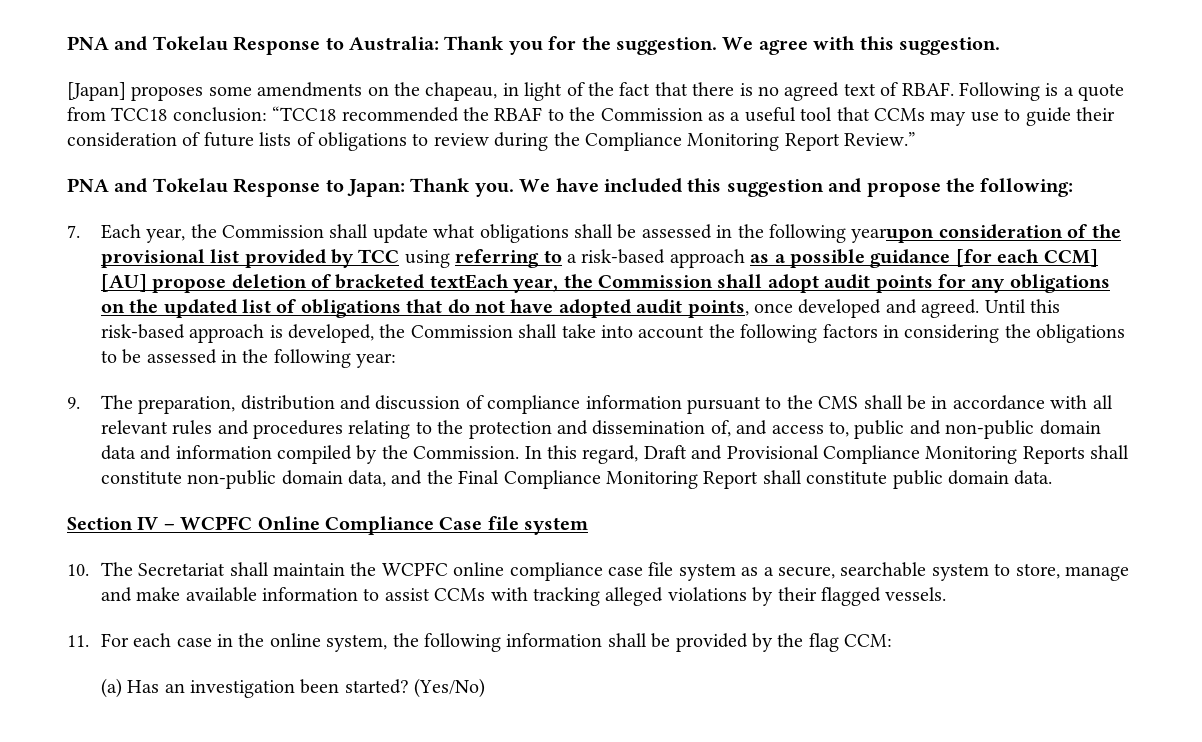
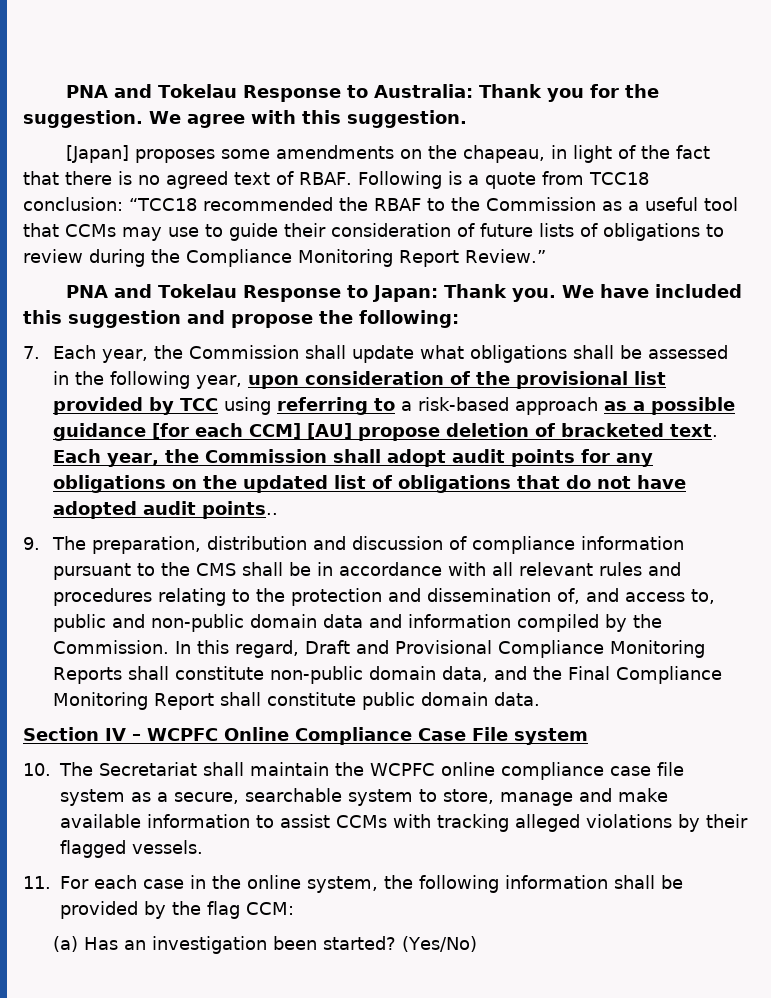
- 7. Each year, the Commission shall update what obligations shall be assessed in the following yearupon consideration of the provisional list provided by TCC using referring to a risk-based approach as a possible guidance [for each CCM] [AU] propose deletion of bracketed textEach year, the Commission shall adopt audit points for any obligations on the updated list of obligations that do not have adopted audit points, once developed and agreed. Until this risk-based approach is developed, the Commission shall take into account the following factors in considering the obligations to be assessed in the following year:
+ 7. Each year, the Commission shall update what obligations shall be assessed in the following year, upon consideration of the provisional list provided by TCC using referring to a risk-based approach as a possible guidance [for each CCM] [AU] propose deletion of bracketed text. Each year, the Commission shall adopt audit points for any obligations on the updated list of obligations that do not have adopted audit points..
- Section IV – WCPFC Online Compliance Case file system
+ Section IV – WCPFC Online Compliance Case File system

